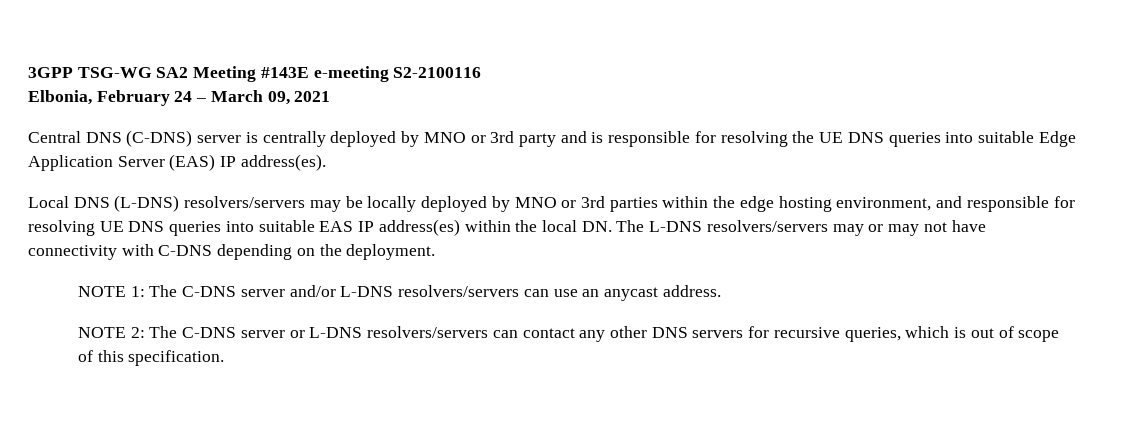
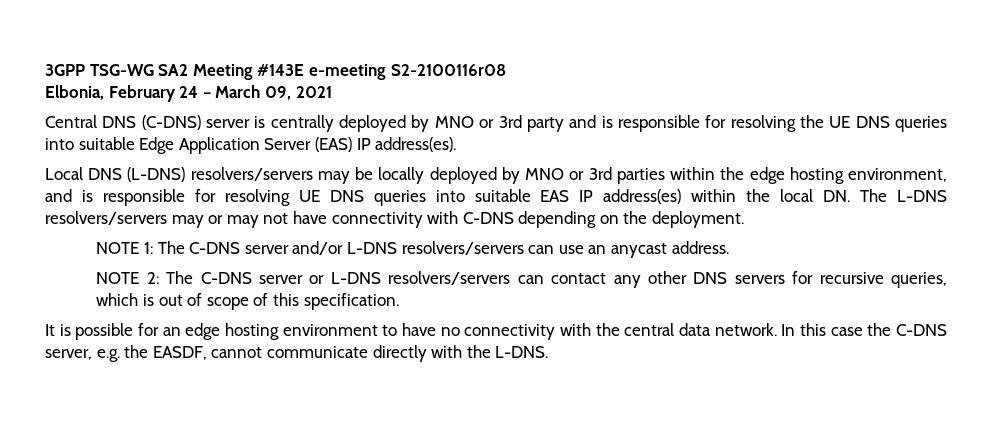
- 3GPP TSG-WG SA2 Meeting #143E e-meeting S2-2100116
+ 3GPP TSG-WG SA2 Meeting #143E e-meeting S2-2100116r08
- Local DNS (L-DNS) resolvers/servers may be locally deployed by MNO or 3rd parties within the edge hosting environment, and responsible for resolving UE DNS queries into suitable EAS IP address(es) within the local DN. The L-DNS resolvers/servers may or may not have connectivity with C-DNS depending on the deployment.
+ Local DNS (L-DNS) resolvers/servers may be locally deployed by MNO or 3rd parties within the edge hosting environment, and is responsible for resolving UE DNS queries into suitable EAS IP address(es) within the local DN. The L-DNS resolvers/servers may or may not have connectivity with C-DNS depending on the deployment.
+ It is possible for an edge hosting environment to have no connectivity with the central data network. In this case the C-DNS server, e.g. the EASDF, cannot communicate directly with the L-DNS.

